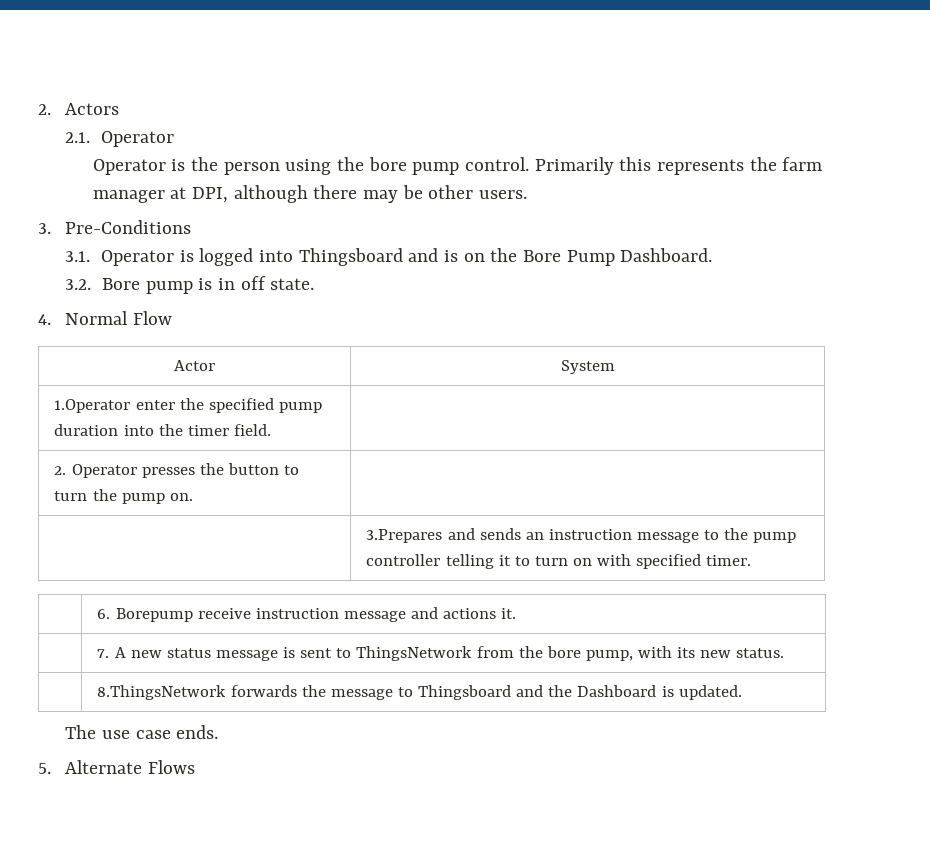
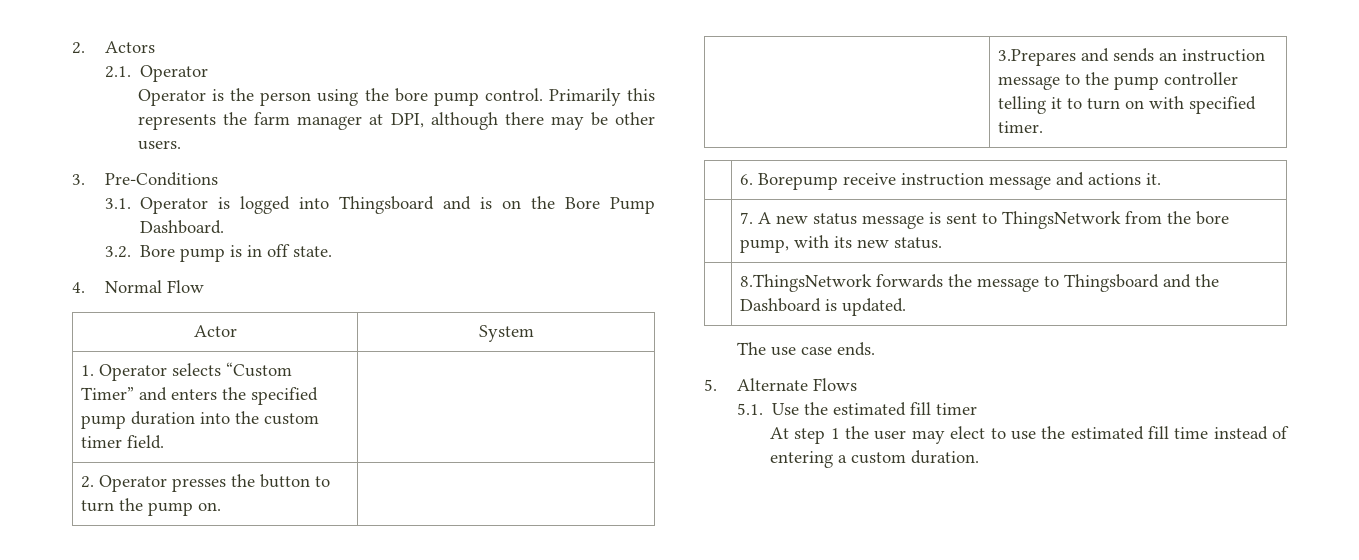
- 1.Operator enter the specified pump duration into the timer field. |
+ 1. Operator selects “Custom Timer” and enters the specified pump duration into the custom timer field. |
+ 5.1. Use the estimated fill timer
+ At step 1 the user may elect to use the estimated fill time instead of entering a custom duration.

